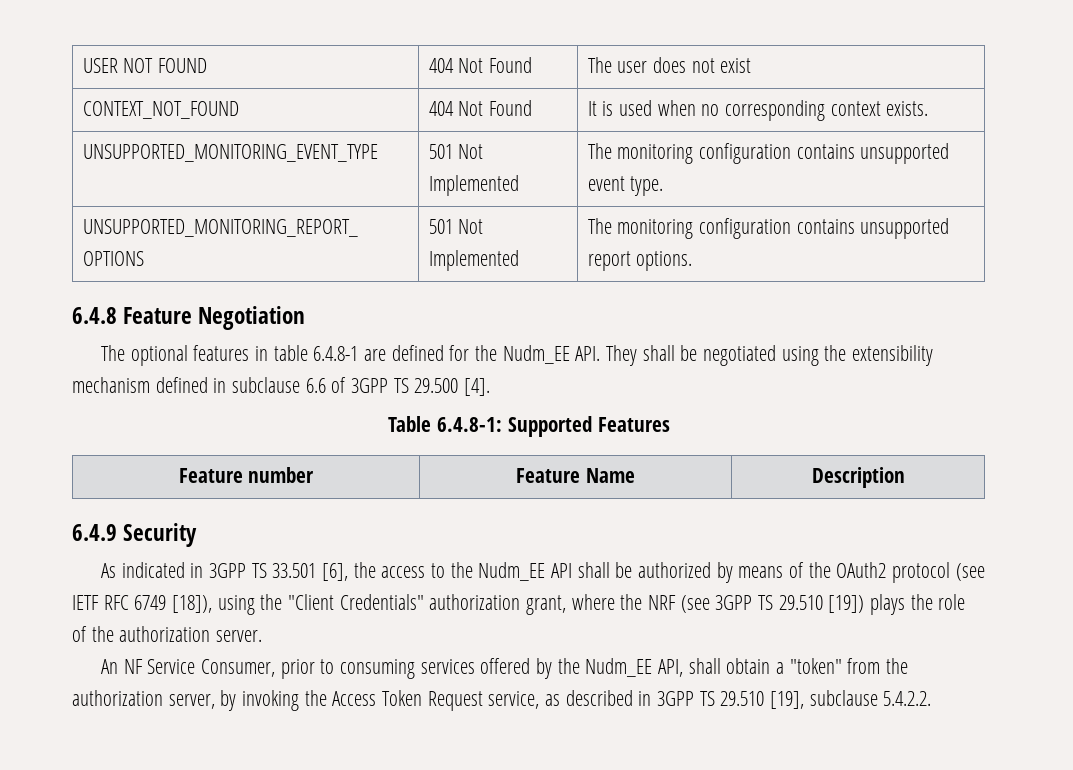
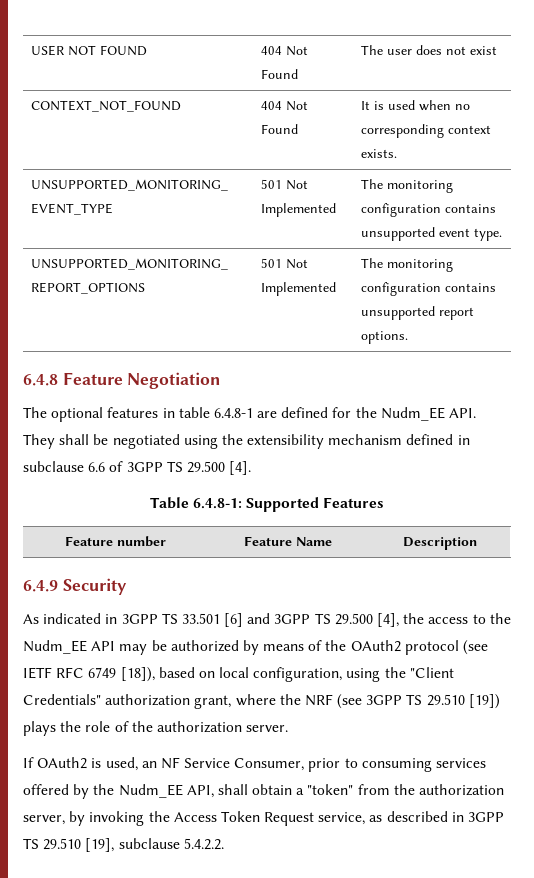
- As indicated in 3GPP TS 33.501 [6], the access to the Nudm_EE API shall be authorized by means of the OAuth2 protocol (see IETF RFC 6749 [18]), using the "Client Credentials" authorization grant, where the NRF (see 3GPP TS 29.510 [19]) plays the role of the authorization server.
+ As indicated in 3GPP TS 33.501 [6] and 3GPP TS 29.500 [4], the access to the Nudm_EE API may be authorized by means of the OAuth2 protocol (see IETF RFC 6749 [18]), based on local configuration, using the "Client Credentials" authorization grant, where the NRF (see 3GPP TS 29.510 [19]) plays the role of the authorization server.
- An NF Service Consumer, prior to consuming services offered by the Nudm_EE API, shall obtain a "token" from the authorization server, by invoking the Access Token Request service, as described in 3GPP TS 29.510 [19], subclause 5.4.2.2.
+ If OAuth2 is used, an NF Service Consumer, prior to consuming services offered by the Nudm_EE API, shall obtain a "token" from the authorization server, by invoking the Access Token Request service, as described in 3GPP TS 29.510 [19], subclause 5.4.2.2.

